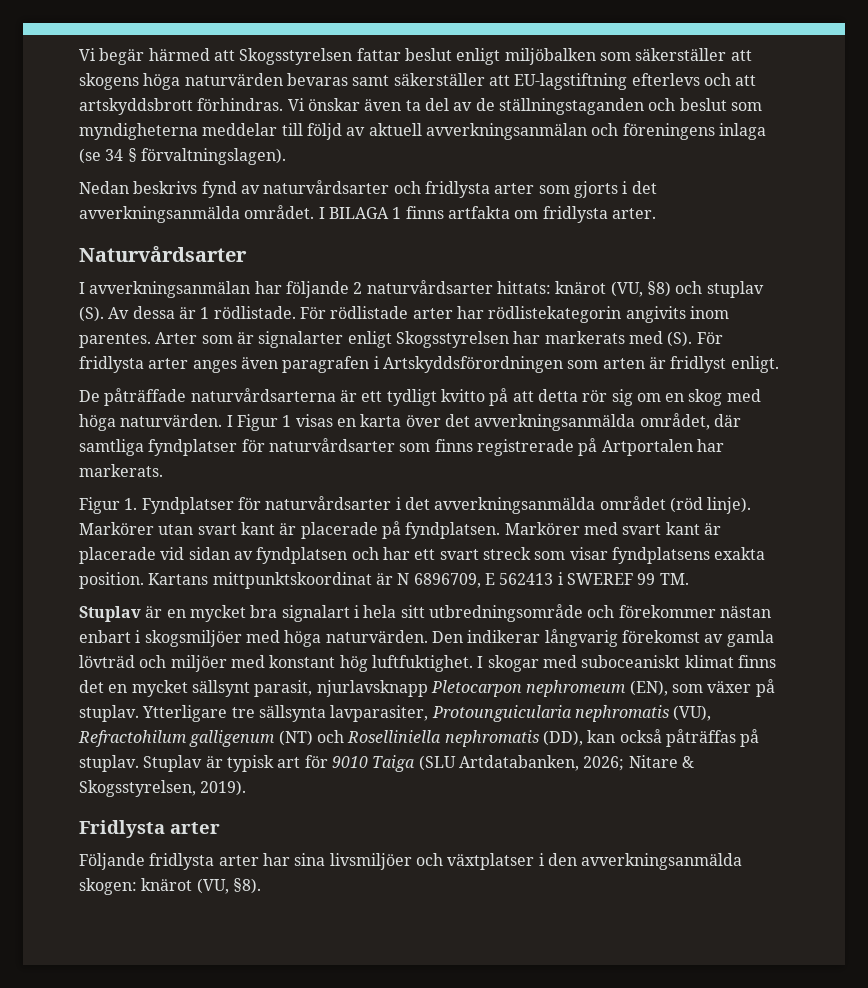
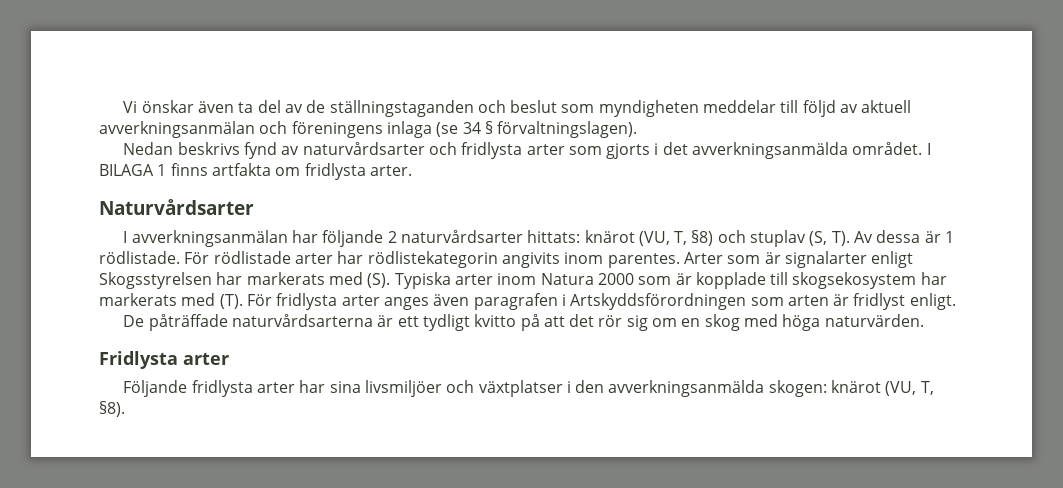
- Vi begär härmed att Skogsstyrelsen fattar beslut enligt miljöbalken som säkerställer att skogens höga naturvärden bevaras samt säkerställer att EU-lagstiftning efterlevs och att artskyddsbrott förhindras. Vi önskar även ta del av de ställningstaganden och beslut som myndigheterna meddelar till följd av aktuell avverkningsanmälan och föreningens inlaga (se 34 § förvaltningslagen).
+ Vi önskar även ta del av de ställningstaganden och beslut som myndigheten meddelar till följd av aktuell avverkningsanmälan och föreningens inlaga (se 34 § förvaltningslagen).
- I avverkningsanmälan har följande 2 naturvårdsarter hittats: knärot (VU, §8) och stuplav (S). Av dessa är 1 rödlistade.
+ I avverkningsanmälan har följande 2 naturvårdsarter hittats: knärot (VU, T, §8) och stuplav (S, T). Av dessa är 1 rödlistade.
- Arter som är signalarter enligt Skogsstyrelsen har markerats med (S). För fridlysta arter anges även paragrafen i Artskyddsförordningen som arten är fridlyst enligt.
+ Arter som är signalarter enligt Skogsstyrelsen har markerats med (S). Typiska arter inom Natura 2000 som är kopplade till skogsekosystem har markerats med (T). För fridlysta arter anges även paragrafen i Artskyddsförordningen som arten är fridlyst enligt.
- De påträffade naturvårdsarterna är ett tydligt kvitto på att detta rör sig om en skog med höga naturvärden. I Figur 1 visas en karta över det avverkningsanmälda området, där samtliga fyndplatser för naturvårdsarter som finns registrerade på Artportalen har markerats.
- Figur 1. Fyndplatser för naturvårdsarter i det avverkningsanmälda området (röd linje). Markörer utan svart kant är placerade på fyndplatsen. Markörer med svart kant är placerade vid sidan av fyndplatsen och har ett svart streck som visar fyndplatsens exakta position. Kartans mittpunktskoordinat är N 6896709, E 562413 i SWEREF 99 TM.
- Stuplav är en mycket bra signalart i hela sitt utbredningsområde och förekommer nästan enbart i skogsmiljöer med höga naturvärden. Den indikerar långvarig förekomst av gamla lövträd och miljöer med konstant hög luftfuktighet. I skogar med suboceaniskt klimat finns det en mycket sällsynt parasit, njurlavsknapp Pletocarpon nephromeum (EN), som växer på stuplav. Ytterligare tre sällsynta lavparasiter, Protounguicularia nephromatis (VU), Refractohilum galligenum (NT) och Roselliniella nephromatis (DD), kan också påträffas på stuplav. Stuplav är typisk art för 9010 Taiga (SLU Artdatabanken, 2026; Nitare & Skogsstyrelsen, 2019).
+ De påträffade naturvårdsarterna är ett tydligt kvitto på att det rör sig om en skog med höga naturvärden.
- Följande fridlysta arter har sina livsmiljöer och växtplatser i den avverkningsanmälda skogen: knärot (VU, §8).
+ Följande fridlysta arter har sina livsmiljöer och växtplatser i den avverkningsanmälda skogen: knärot (VU, T, §8).

